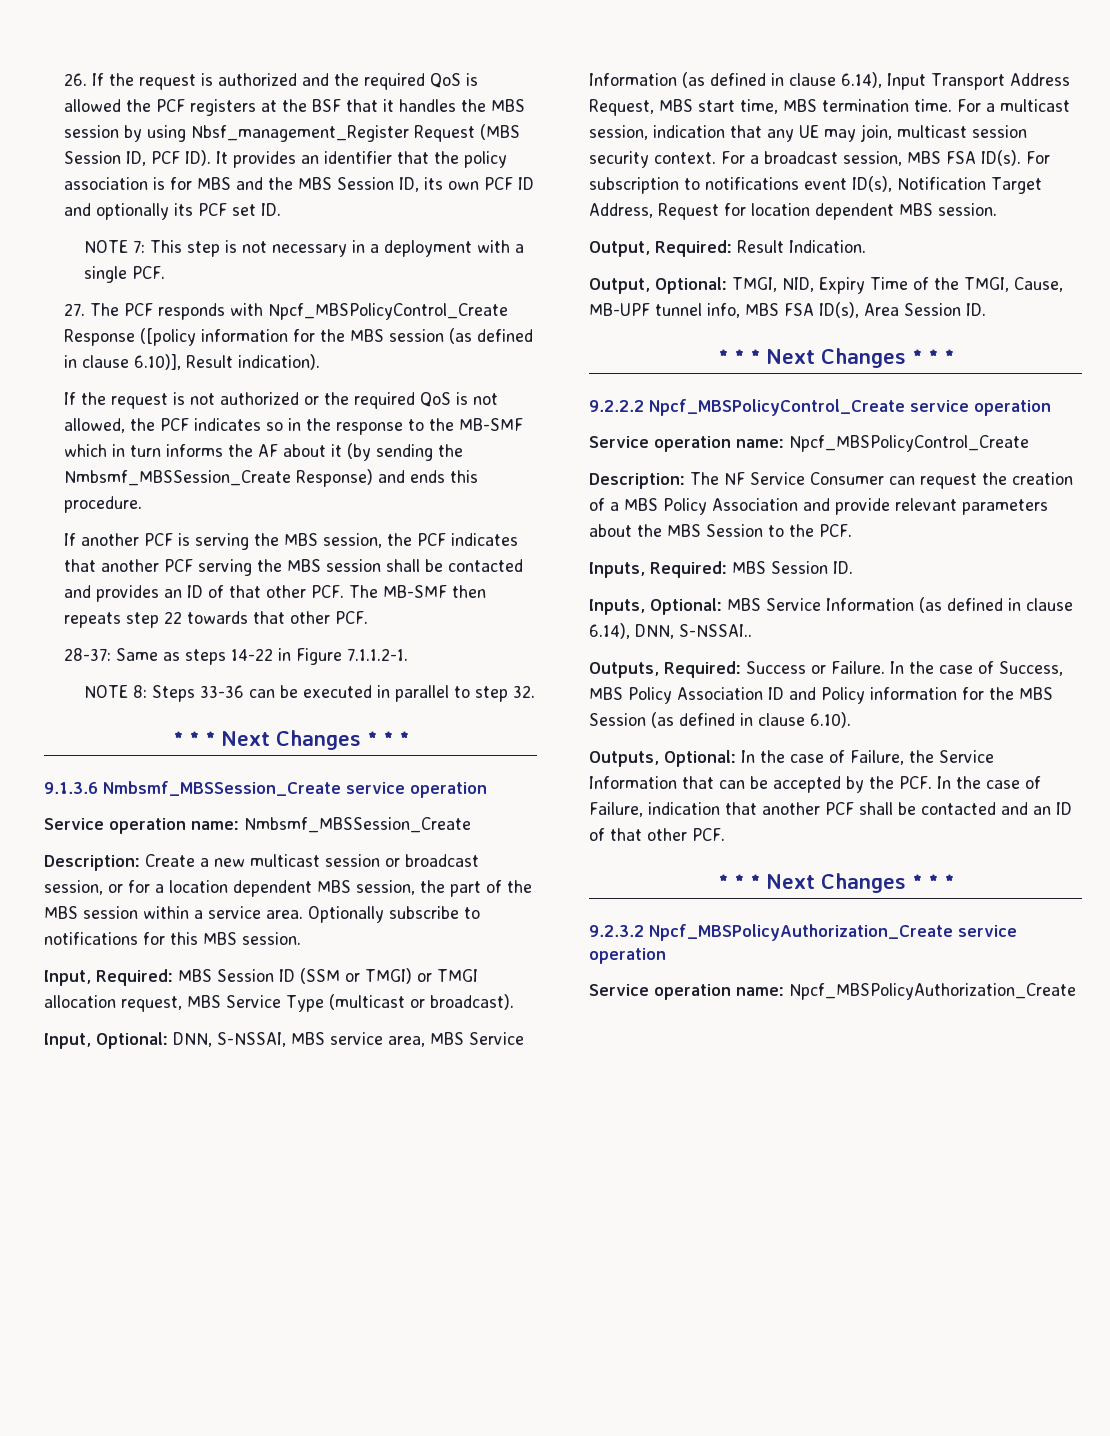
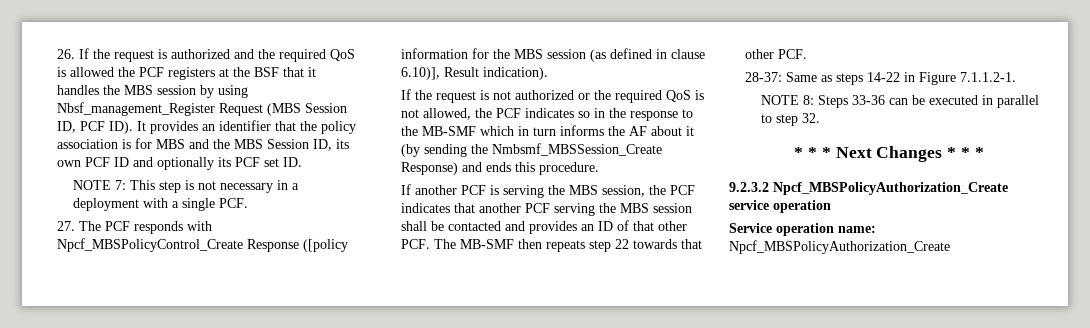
- 9.1.3.6 Nmbsmf_MBSSession_Create service operation
- Service operation name: Nmbsmf_MBSSession_Create
- Description: Create a new multicast session or broadcast session, or for a location dependent MBS session, the part of the MBS session within a service area. Optionally subscribe to notifications for this MBS session.
- Input, Required: MBS Session ID (SSM or TMGI) or TMGI allocation request, MBS Service Type (multicast or broadcast).
- Input, Optional: DNN, S-NSSAI, MBS service area, MBS Service Information (as defined in clause 6.14), Input Transport Address Request, MBS start time, MBS termination time. For a multicast session, indication that any UE may join, multicast session security context. For a broadcast session, MBS FSA ID(s). For subscription to notifications event ID(s), Notification Target Address, Request for location dependent MBS session.
- Output, Required: Result Indication.
- Output, Optional: TMGI, NID, Expiry Time of the TMGI, Cause, MB-UPF tunnel info, MBS FSA ID(s), Area Session ID.
- * * * Next Changes * * *
- 9.2.2.2 Npcf_MBSPolicyControl_Create service operation
- Service operation name: Npcf_MBSPolicyControl_Create
- Description: The NF Service Consumer can request the creation of a MBS Policy Association and provide relevant parameters about the MBS Session to the PCF.
- Inputs, Required: MBS Session ID.
- Inputs, Optional: MBS Service Information (as defined in clause 6.14), DNN, S-NSSAI..
- Outputs, Required: Success or Failure. In the case of Success, MBS Policy Association ID and Policy information for the MBS Session (as defined in clause 6.10).
- Outputs, Optional: In the case of Failure, the Service Information that can be accepted by the PCF. In the case of Failure, indication that another PCF shall be contacted and an ID of that other PCF.
- * * * Next Changes * * *

